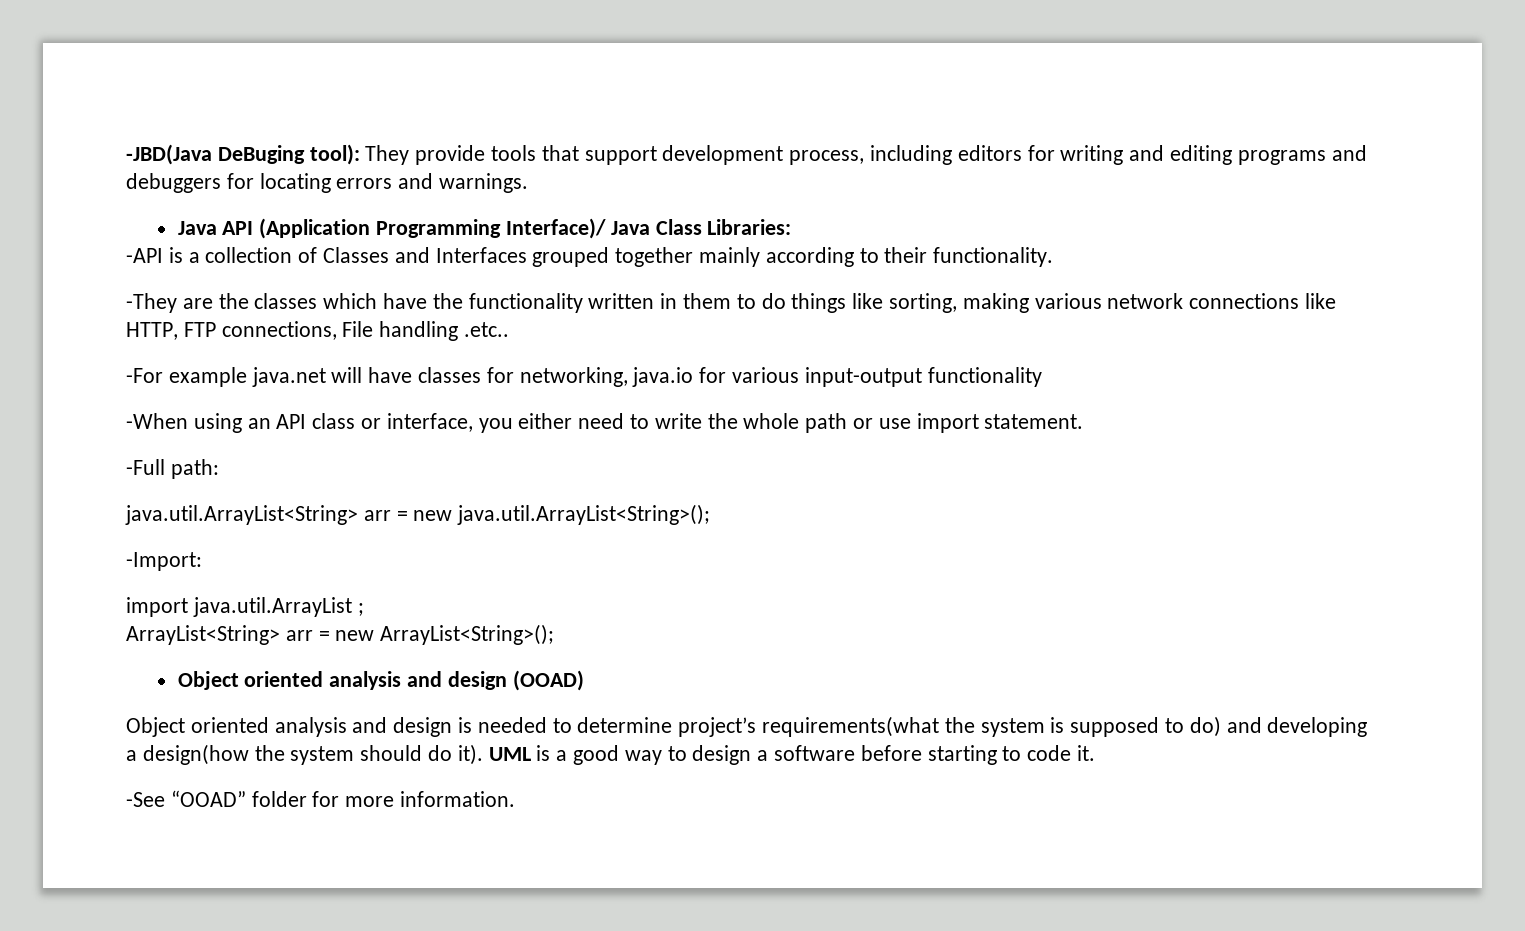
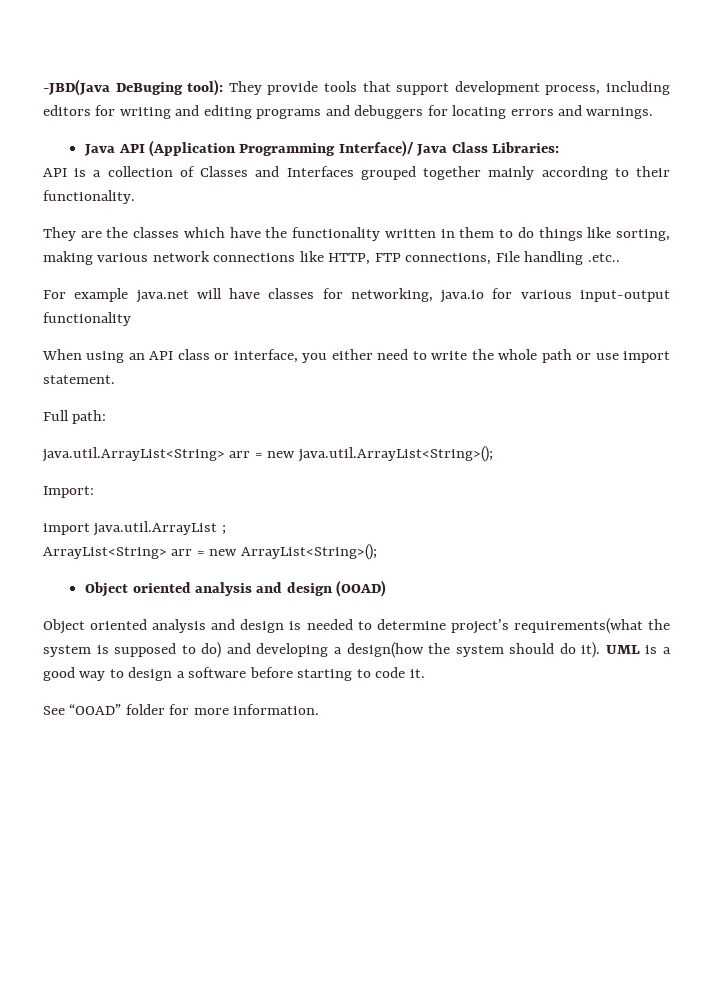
- -API is a collection of Classes and Interfaces grouped together mainly according to their functionality.
+ API is a collection of Classes and Interfaces grouped together mainly according to their functionality.
- -They are the classes which have the functionality written in them to do things like sorting, making various network connections like HTTP, FTP connections, File handling .etc..
+ They are the classes which have the functionality written in them to do things like sorting, making various network connections like HTTP, FTP connections, File handling .etc..
- -For example java.net will have classes for networking, java.io for various input-output functionality
+ For example java.net will have classes for networking, java.io for various input-output functionality
- -When using an API class or interface, you either need to write the whole path or use import statement.
+ When using an API class or interface, you either need to write the whole path or use import statement.
- -Full path:
+ Full path:
- -Import:
+ Import:
- -See “OOAD” folder for more information.
+ See “OOAD” folder for more information.

